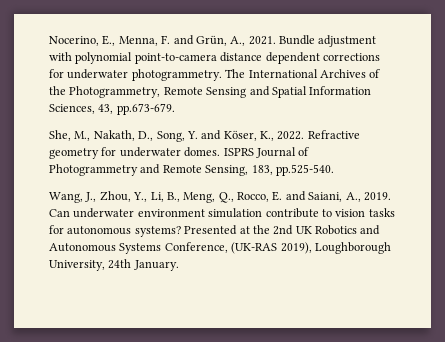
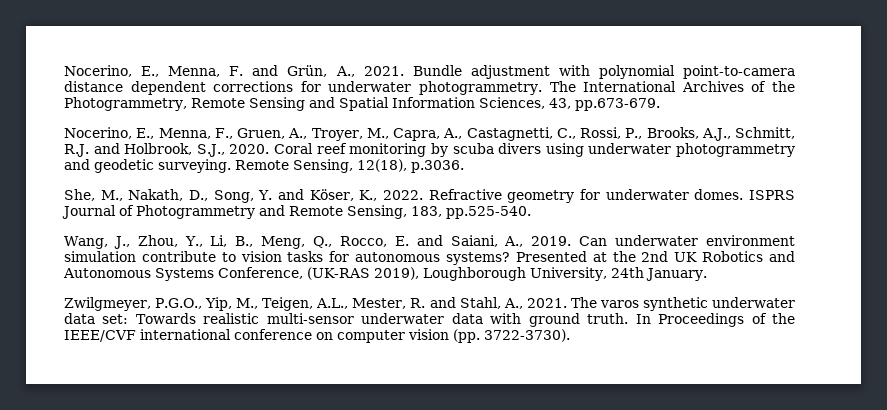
+ Nocerino, E., Menna, F., Gruen, A., Troyer, M., Capra, A., Castagnetti, C., Rossi, P., Brooks, A.J., Schmitt, R.J. and Holbrook, S.J., 2020. Coral reef monitoring by scuba divers using underwater photogrammetry and geodetic surveying. Remote Sensing, 12(18), p.3036.
+ Zwilgmeyer, P.G.O., Yip, M., Teigen, A.L., Mester, R. and Stahl, A., 2021. The varos synthetic underwater data set: Towards realistic multi-sensor underwater data with ground truth. In Proceedings of the IEEE/CVF international conference on computer vision (pp. 3722-3730).

